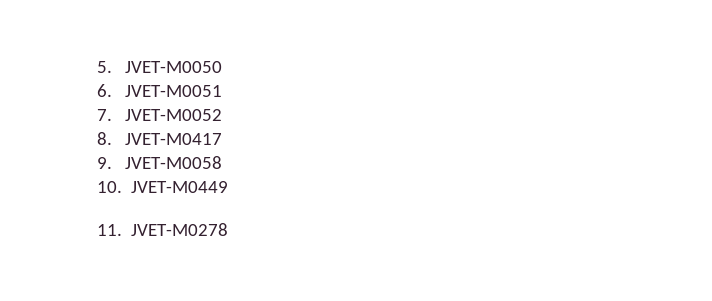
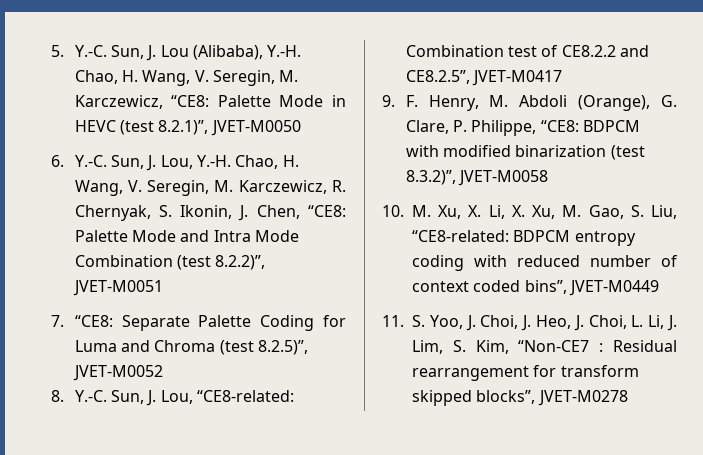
- 5. JVET-M0050
- 6. JVET-M0051
- 7. JVET-M0052
- 8. JVET-M0417
- 9. JVET-M0058
- 10. JVET-M0449
- 11. JVET-M0278
+ 5. Y.-C. Sun, J. Lou (Alibaba), Y.-H. Chao, H. Wang, V. Seregin, M. Karczewicz, “CE8: Palette Mode in HEVC (test 8.2.1)”, JVET-M0050
+ 6. Y.-C. Sun, J. Lou, Y.-H. Chao, H. Wang, V. Seregin, M. Karczewicz, R. Chernyak, S. Ikonin, J. Chen, “CE8: Palette Mode and Intra Mode Combination (test 8.2.2)”, JVET-M0051
+ 7. “CE8: Separate Palette Coding for Luma and Chroma (test 8.2.5)”, JVET-M0052
+ 8. Y.-C. Sun, J. Lou, “CE8-related: Combination test of CE8.2.2 and CE8.2.5”, JVET-M0417
+ 9. F. Henry, M. Abdoli (Orange), G. Clare, P. Philippe, “CE8: BDPCM with modified binarization (test 8.3.2)”, JVET-M0058
+ 10. M. Xu, X. Li, X. Xu, M. Gao, S. Liu, “CE8-related: BDPCM entropy coding with reduced number of context coded bins”, JVET-M0449
+ 11. S. Yoo, J. Choi, J. Heo, J. Choi, L. Li, J. Lim, S. Kim, “Non-CE7 : Residual rearrangement for transform skipped blocks”, JVET-M0278

